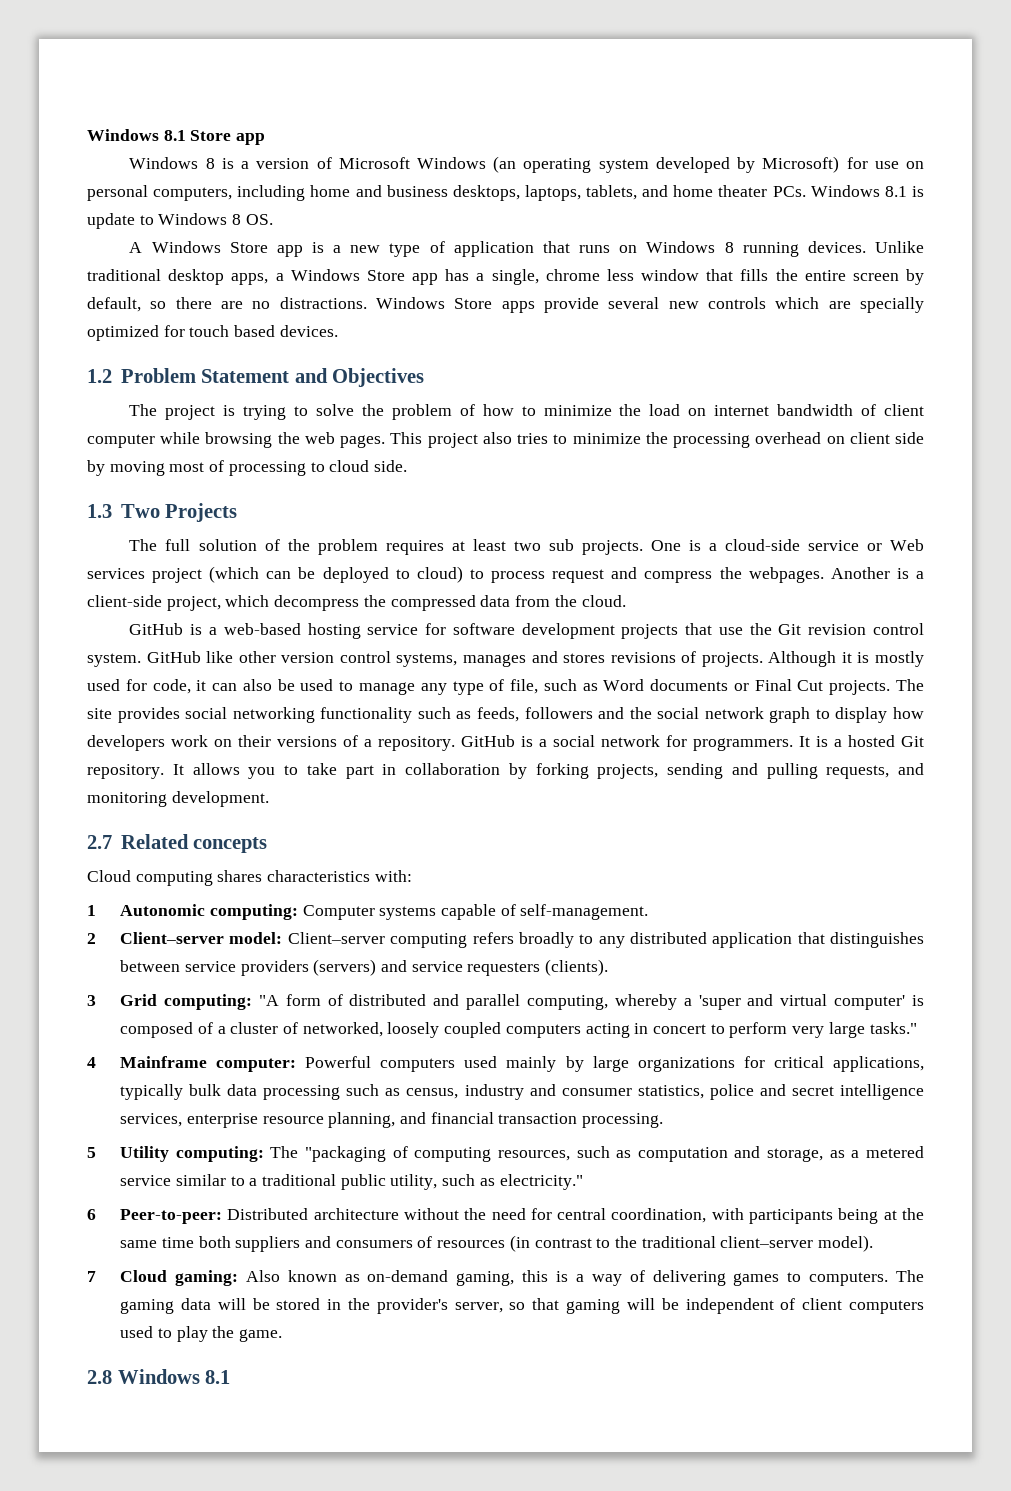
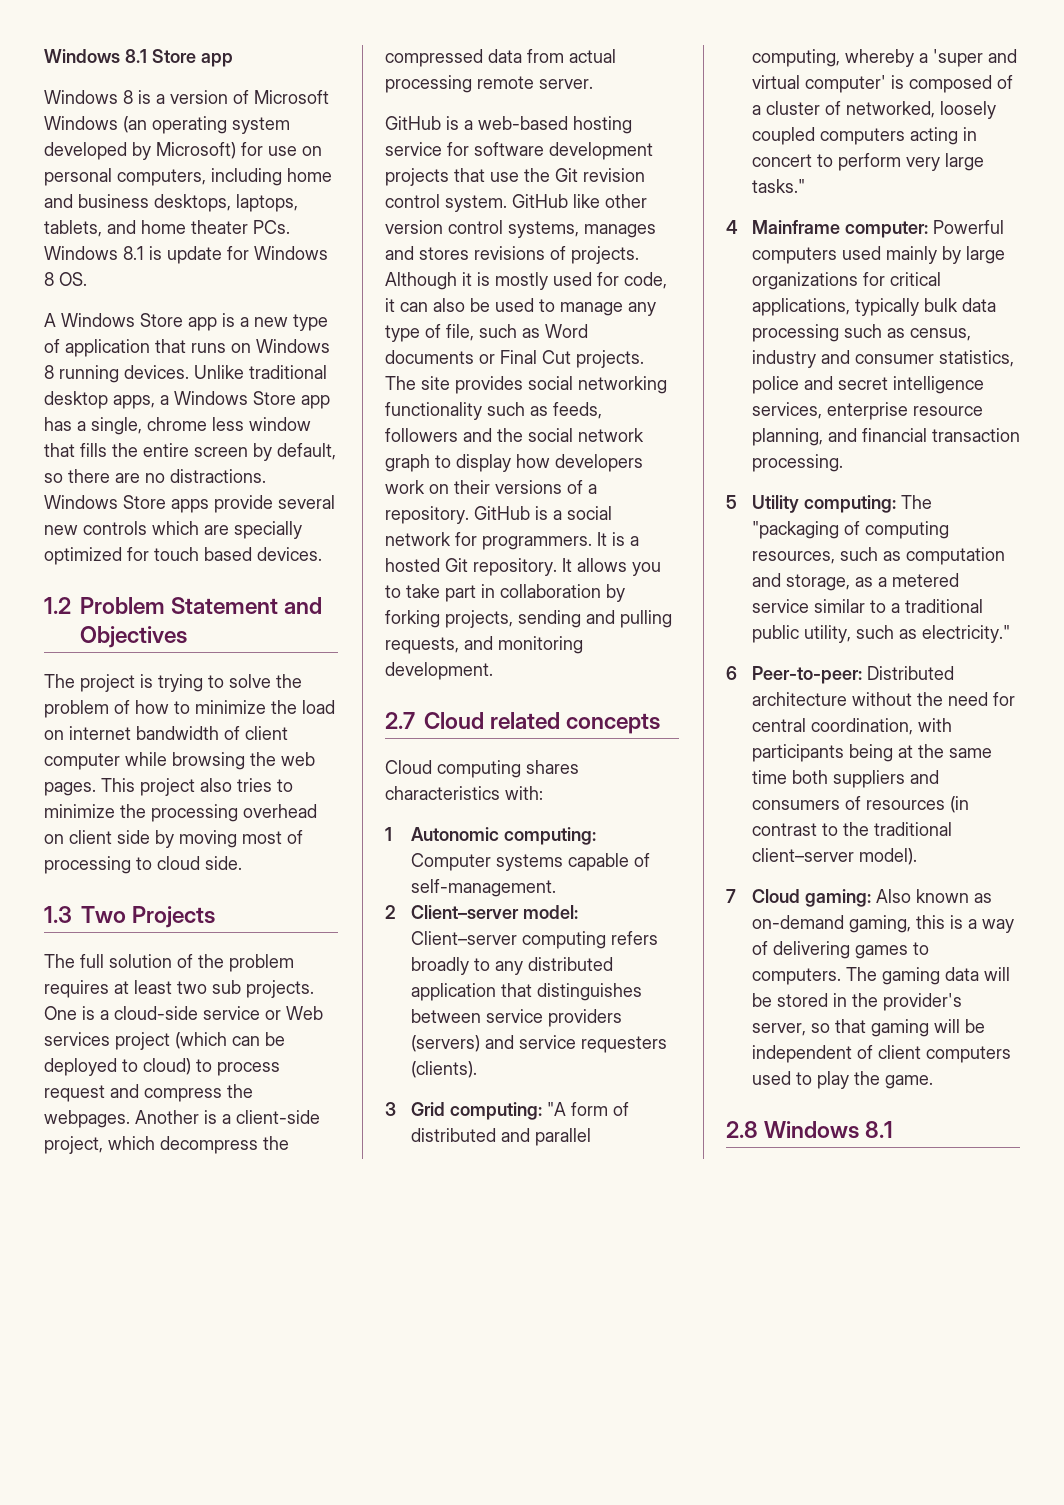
- Windows 8 is a version of Microsoft Windows (an operating system developed by Microsoft) for use on personal computers, including home and business desktops, laptops, tablets, and home theater PCs. Windows 8.1 is update to Windows 8 OS.
+ Windows 8 is a version of Microsoft Windows (an operating system developed by Microsoft) for use on personal computers, including home and business desktops, laptops, tablets, and home theater PCs. Windows 8.1 is update for Windows 8 OS.
- Another is a client-side project, which decompress the compressed data from the cloud.
+ Another is a client-side project, which decompress the compressed data from actual processing remote server.
- 2.7 Related concepts
+ 2.7 Cloud related concepts

